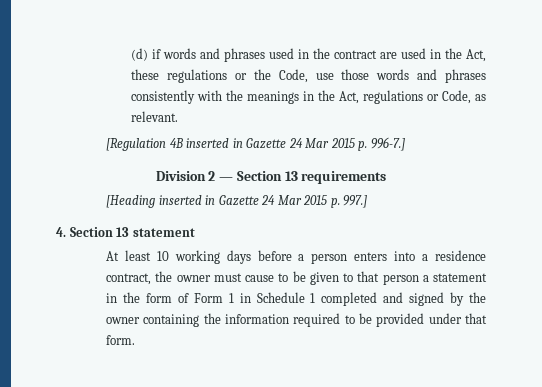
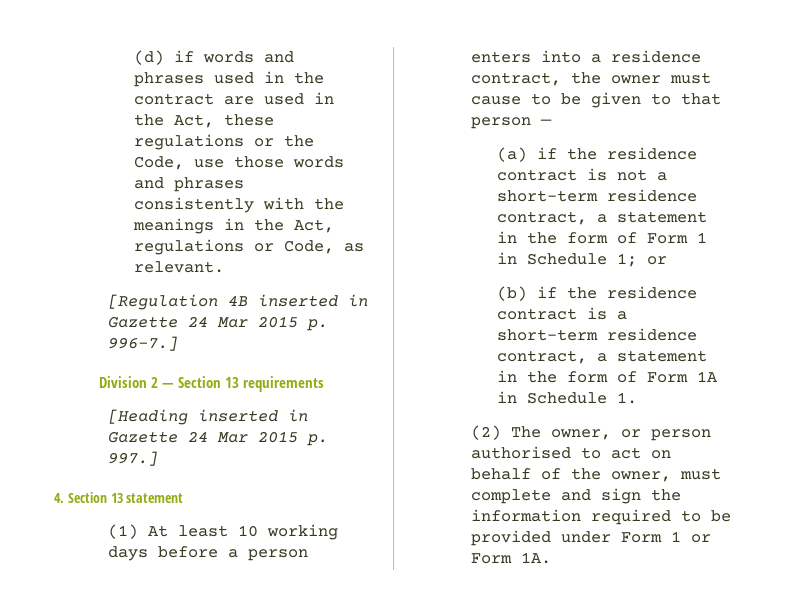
- At least 10 working days before a person enters into a residence contract, the owner must cause to be given to that person a statement in the form of Form 1 in Schedule 1 completed and signed by the owner containing the information required to be provided under that form.
+ (1) At least 10 working days before a person enters into a residence contract, the owner must cause to be given to that person —
+ (a) if the residence contract is not a short-term residence contract, a statement in the form of Form 1 in Schedule 1; or
+ (b) if the residence contract is a short-term residence contract, a statement in the form of Form 1A in Schedule 1.
+ (2) The owner, or person authorised to act on behalf of the owner, must complete and sign the information required to be provided under Form 1 or Form 1A.

